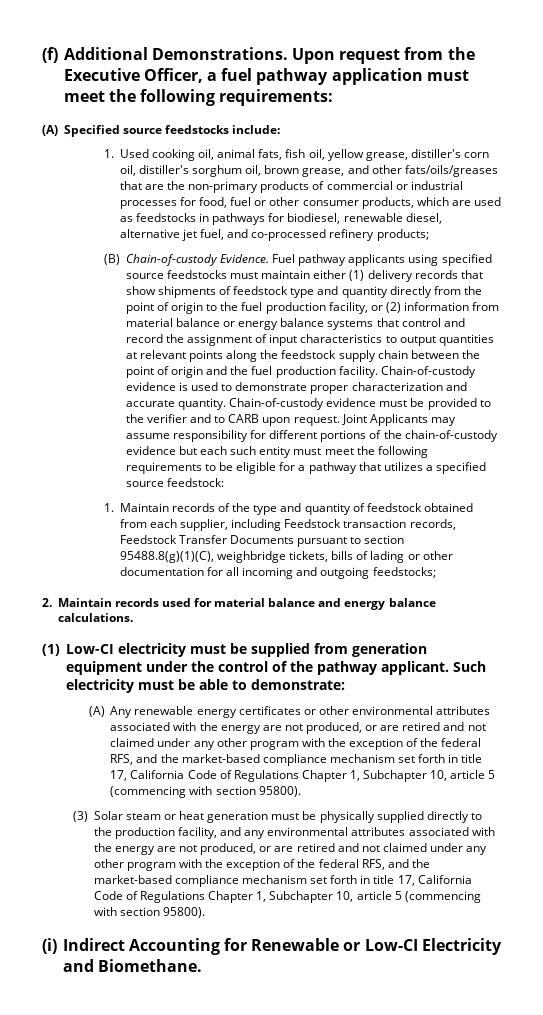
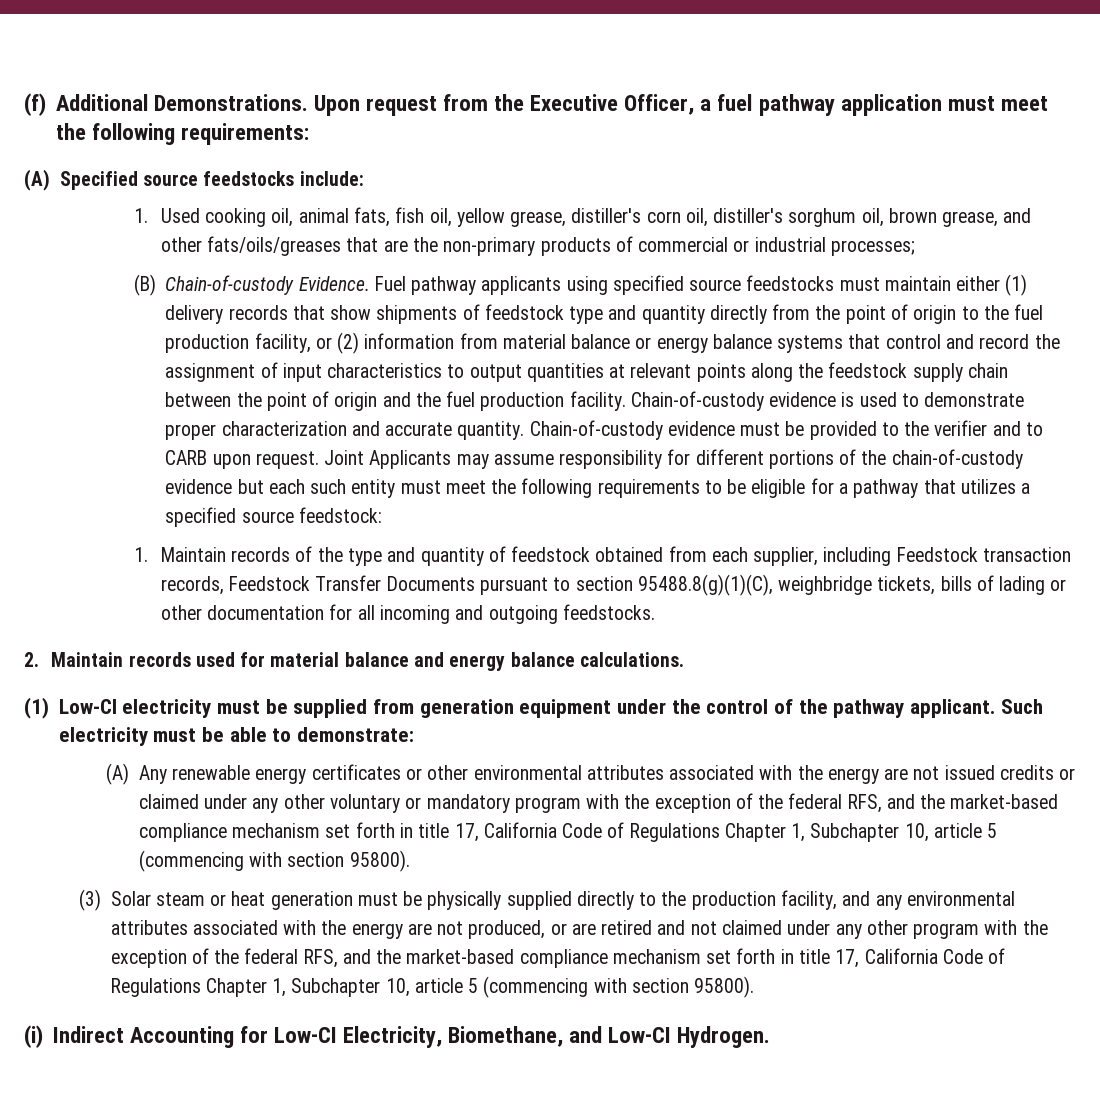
- 1. Used cooking oil, animal fats, fish oil, yellow grease, distiller's corn oil, distiller's sorghum oil, brown grease, and other fats/oils/greases that are the non-primary products of commercial or industrial processes for food, fuel or other consumer products, which are used as feedstocks in pathways for biodiesel, renewable diesel, alternative jet fuel, and co-processed refinery products;
+ 1. Used cooking oil, animal fats, fish oil, yellow grease, distiller's corn oil, distiller's sorghum oil, brown grease, and other fats/oils/greases that are the non-primary products of commercial or industrial processes;
- 1. Maintain records of the type and quantity of feedstock obtained from each supplier, including Feedstock transaction records, Feedstock Transfer Documents pursuant to section 95488.8(g)(1)(C), weighbridge tickets, bills of lading or other documentation for all incoming and outgoing feedstocks;
+ 1. Maintain records of the type and quantity of feedstock obtained from each supplier, including Feedstock transaction records, Feedstock Transfer Documents pursuant to section 95488.8(g)(1)(C), weighbridge tickets, bills of lading or other documentation for all incoming and outgoing feedstocks.
- (A) Any renewable energy certificates or other environmental attributes associated with the energy are not produced, or are retired and not claimed under any other program with the exception of the federal RFS, and the market-based compliance mechanism set forth in title 17, California Code of Regulations Chapter 1, Subchapter 10, article 5 (commencing with section 95800).
+ (A) Any renewable energy certificates or other environmental attributes associated with the energy are not issued credits or claimed under any other voluntary or mandatory program with the exception of the federal RFS, and the market-based compliance mechanism set forth in title 17, California Code of Regulations Chapter 1, Subchapter 10, article 5 (commencing with section 95800).
- (i) Indirect Accounting for Renewable or Low-CI Electricity and Biomethane.
+ (i) Indirect Accounting for Low-CI Electricity, Biomethane, and Low-CI Hydrogen.

